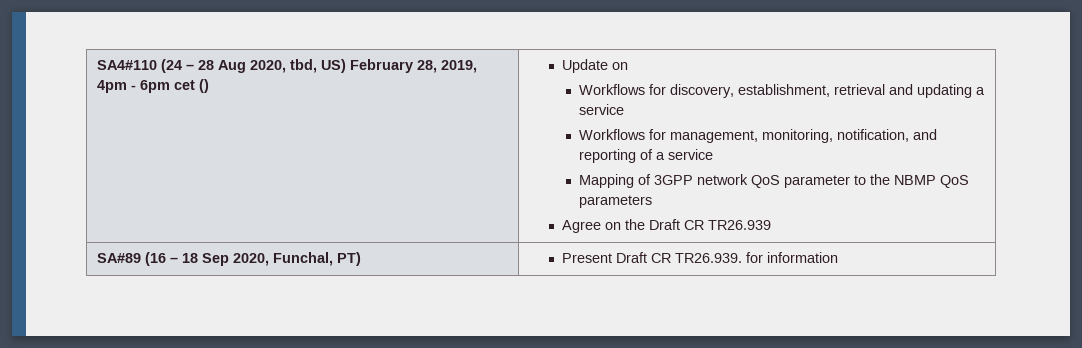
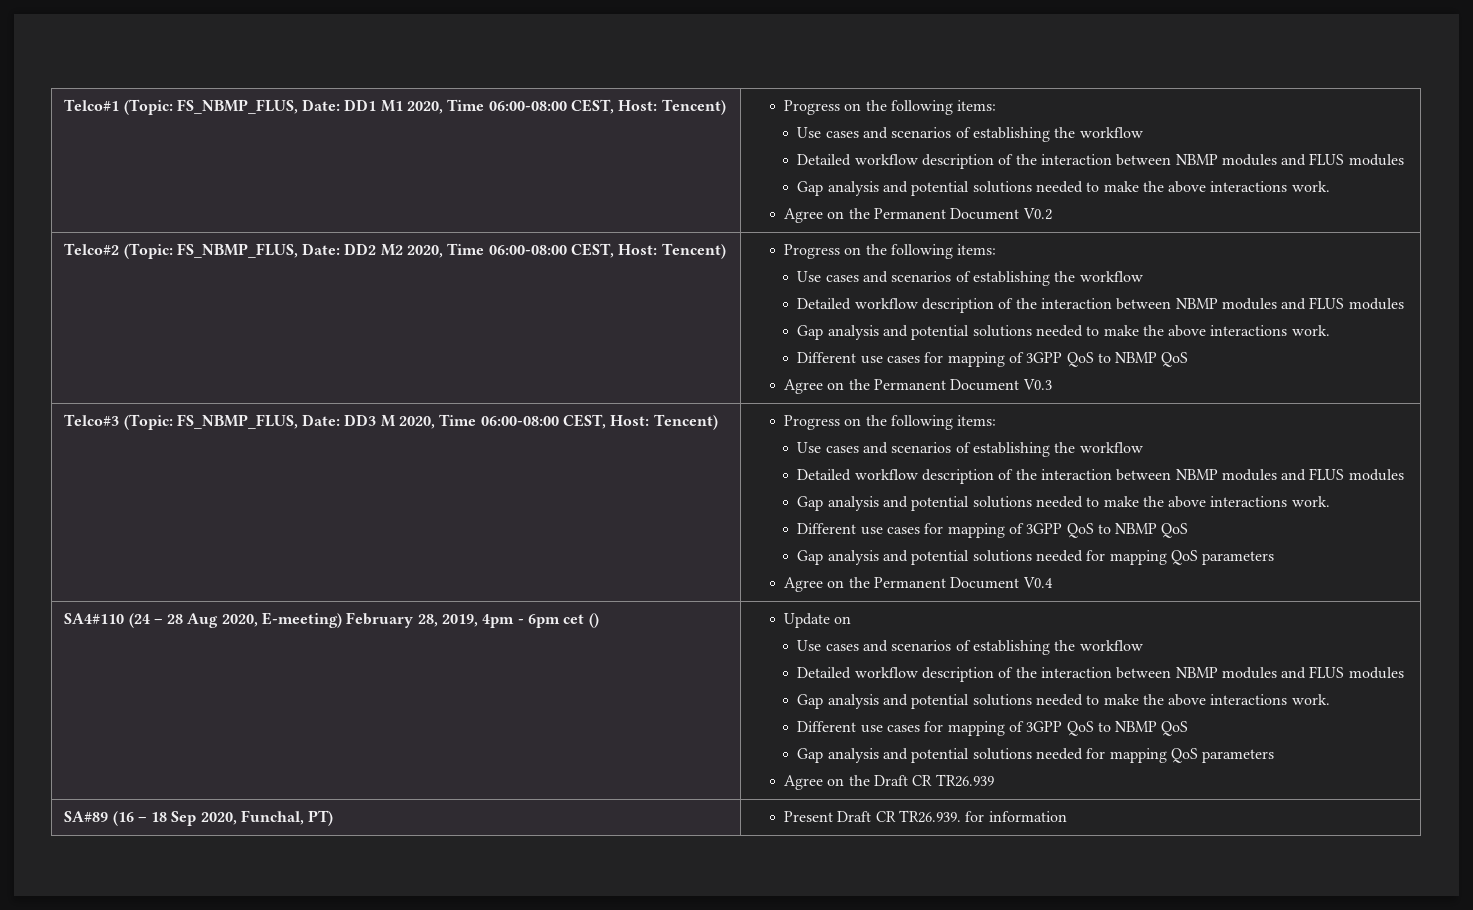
+ Telco#1 (Topic: FS_NBMP_FLUS, Date: DD1 M1 2020, Time 06:00-08:00 CEST, Host: Tencent) | Progress on the following items:
+ Use cases and scenarios of establishing the workflow
+ Detailed workflow description of the interaction between NBMP modules and FLUS modules
+ Gap analysis and potential solutions needed to make the above interactions work.
+ Agree on the Permanent Document V0.2
+ Telco#2 (Topic: FS_NBMP_FLUS, Date: DD2 M2 2020, Time 06:00-08:00 CEST, Host: Tencent) | Progress on the following items:
+ Use cases and scenarios of establishing the workflow
+ Detailed workflow description of the interaction between NBMP modules and FLUS modules
+ Gap analysis and potential solutions needed to make the above interactions work.
+ Different use cases for mapping of 3GPP QoS to NBMP QoS
+ Agree on the Permanent Document V0.3
+ Telco#3 (Topic: FS_NBMP_FLUS, Date: DD3 M 2020, Time 06:00-08:00 CEST, Host: Tencent) | Progress on the following items:
+ Use cases and scenarios of establishing the workflow
+ Detailed workflow description of the interaction between NBMP modules and FLUS modules
+ Gap analysis and potential solutions needed to make the above interactions work.
+ Different use cases for mapping of 3GPP QoS to NBMP QoS
+ Gap analysis and potential solutions needed for mapping QoS parameters
+ Agree on the Permanent Document V0.4
- SA4#110 (24 – 28 Aug 2020, tbd, US) February 28, 2019, 4pm - 6pm cet ()
+ SA4#110 (24 – 28 Aug 2020, E-meeting) February 28, 2019, 4pm - 6pm cet ()
  Update on
- Workflows for discovery, establishment, retrieval and updating a service
- Workflows for management, monitoring, notification, and reporting of a service
- Mapping of 3GPP network QoS parameter to the NBMP QoS parameters
+ Use cases and scenarios of establishing the workflow
+ Detailed workflow description of the interaction between NBMP modules and FLUS modules
+ Gap analysis and potential solutions needed to make the above interactions work.
+ Different use cases for mapping of 3GPP QoS to NBMP QoS
+ Gap analysis and potential solutions needed for mapping QoS parameters

